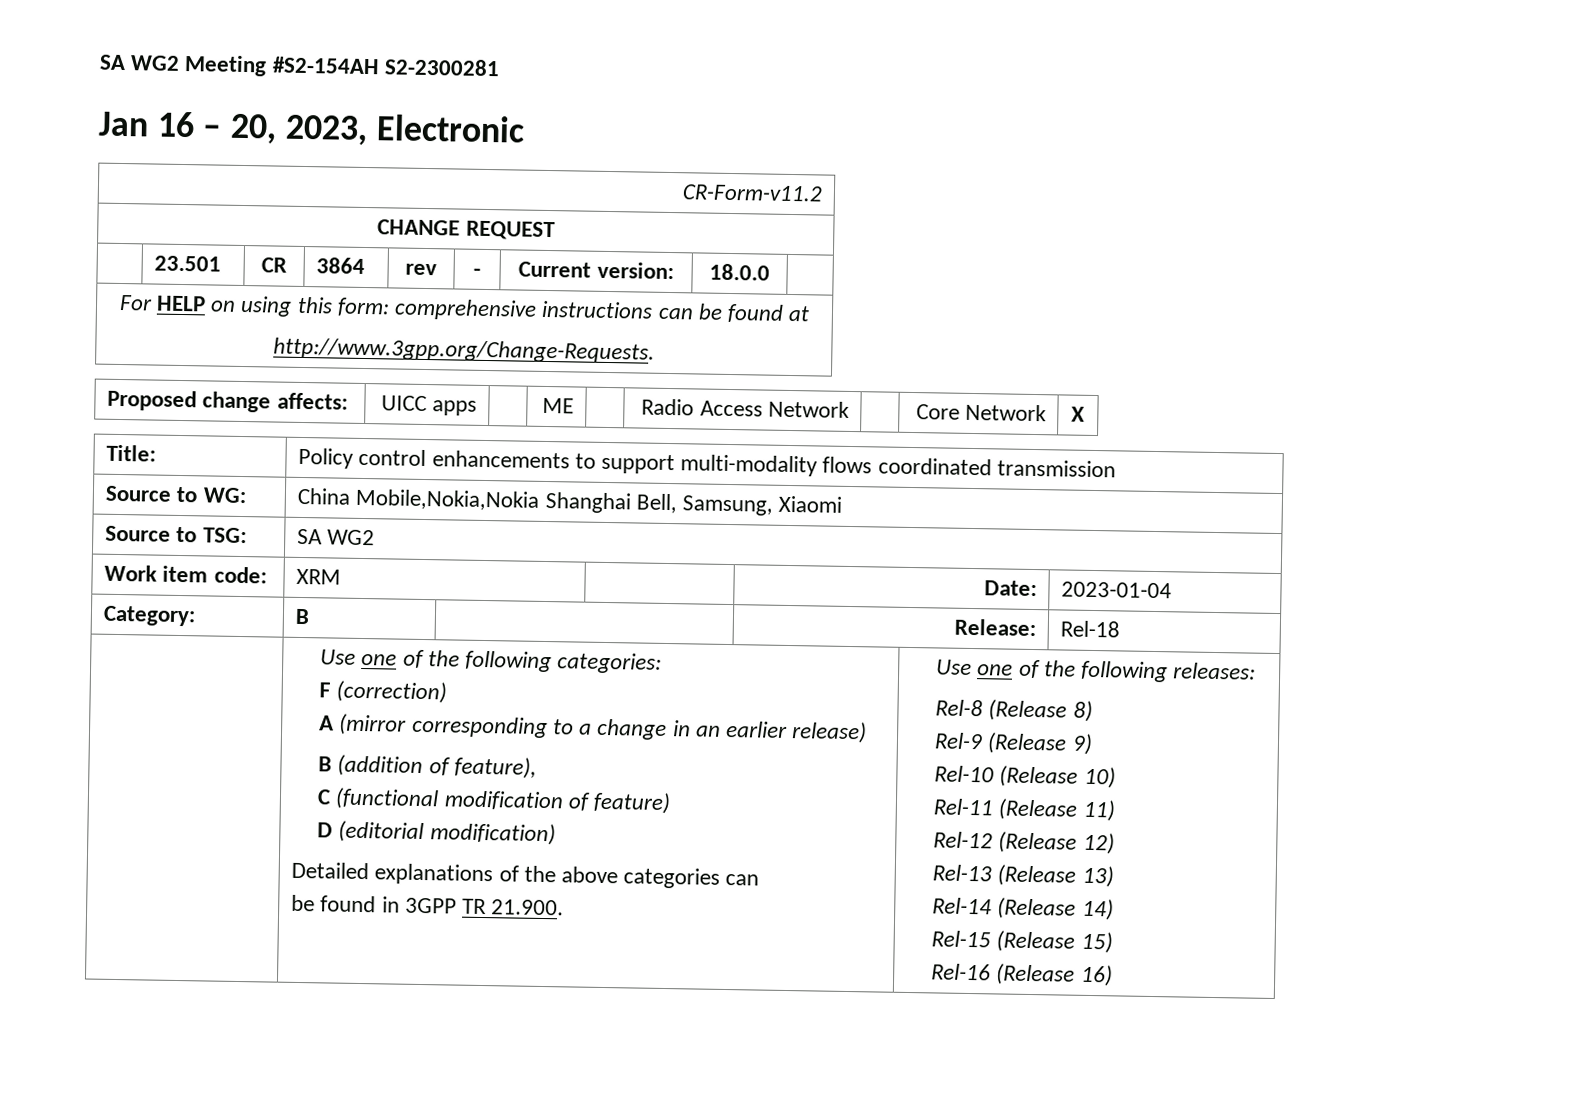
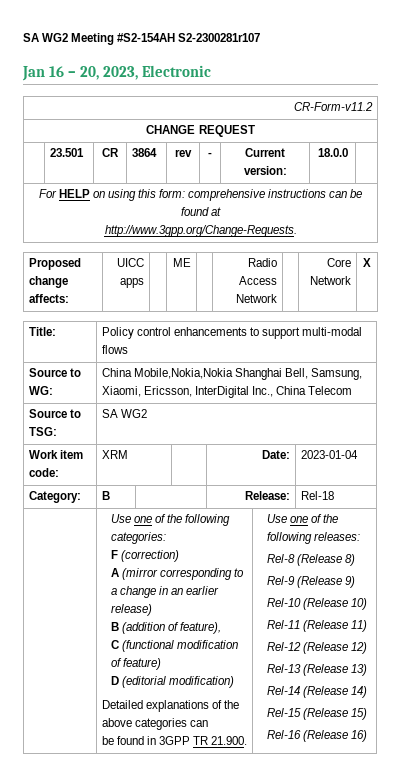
- SA WG2 Meeting #S2-154AH S2-2300281
+ SA WG2 Meeting #S2-154AH S2-2300281r107
- Title: | Policy control enhancements to support multi-modality flows coordinated transmission
+ Title: | Policy control enhancements to support multi-modal flows
- Source to WG: | China Mobile,Nokia,Nokia Shanghai Bell, Samsung, Xiaomi
+ Source to WG: | China Mobile,Nokia,Nokia Shanghai Bell, Samsung, Xiaomi, Ericsson, InterDigital Inc., China Telecom

